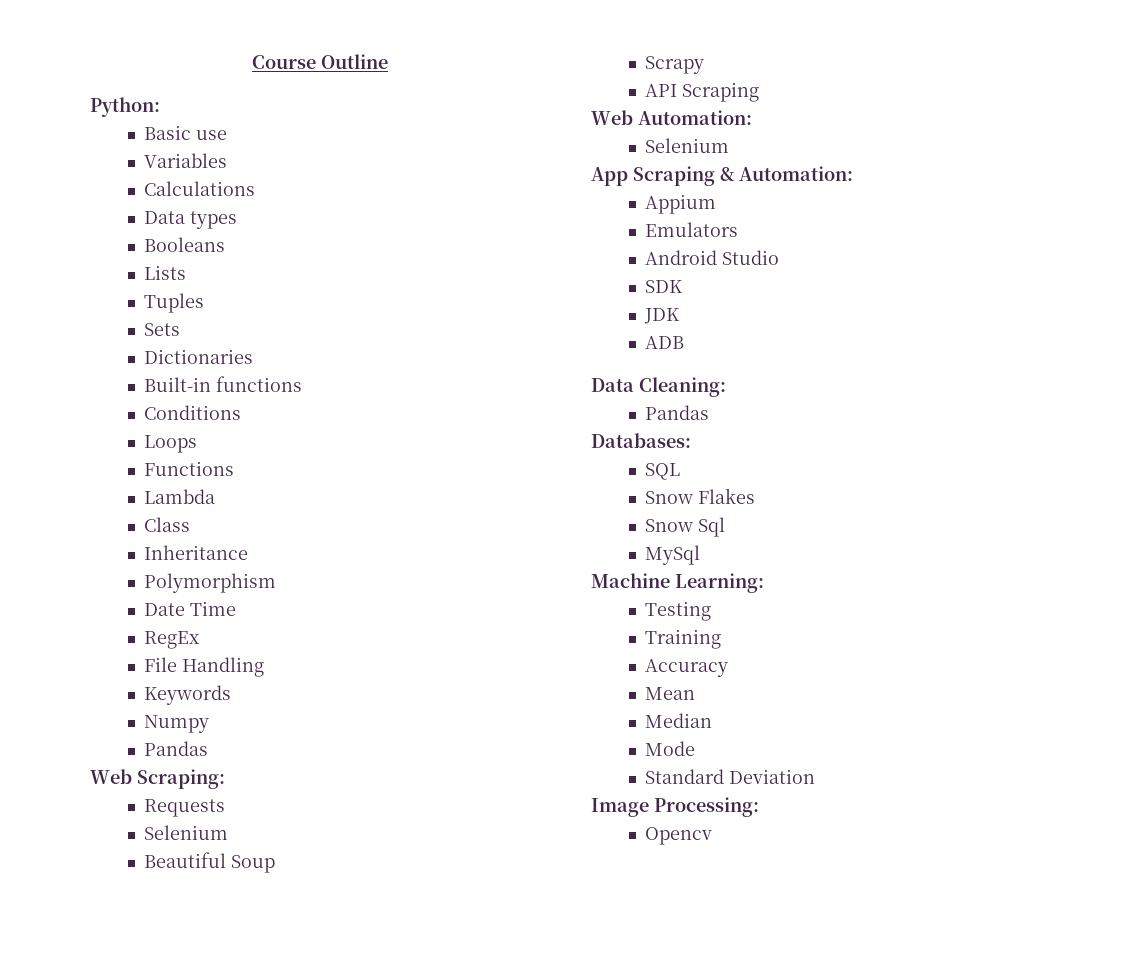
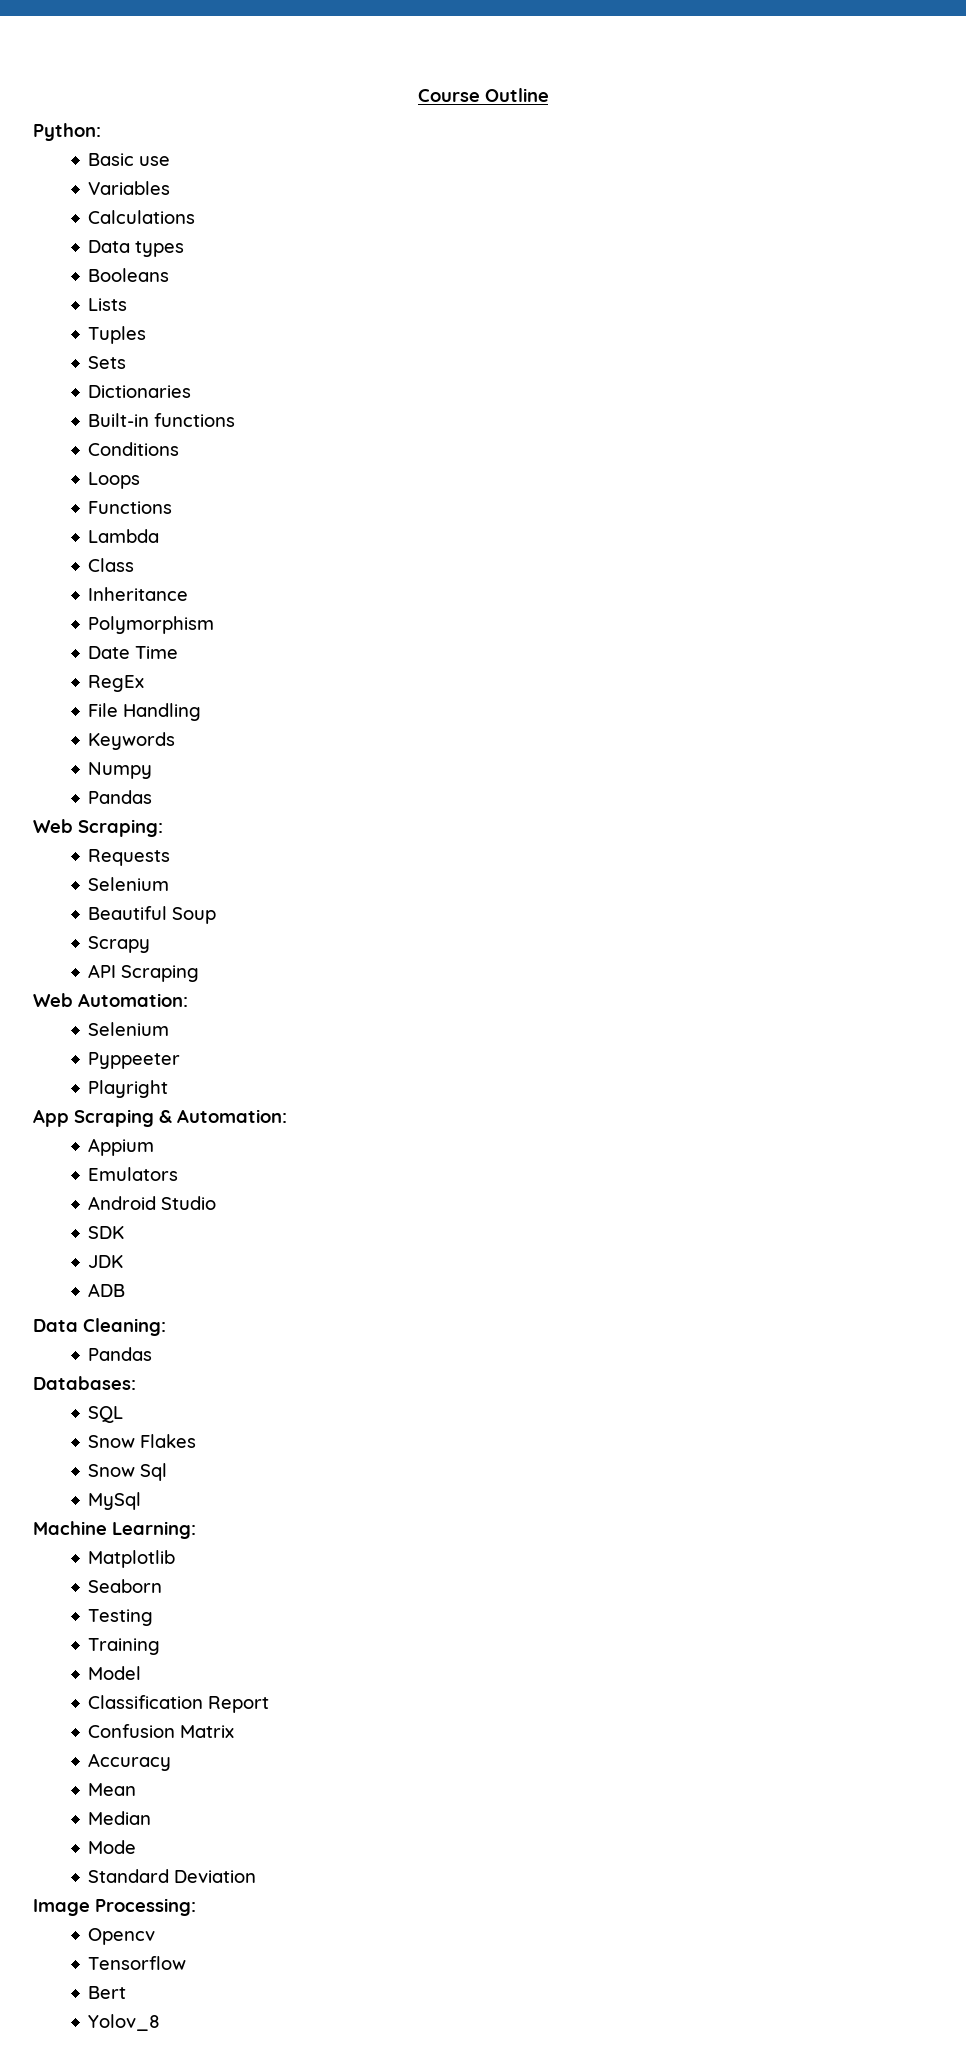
+ Pyppeeter
+ Playright
+ Matplotlib
+ Seaborn
+ Model
+ Classification Report
+ Confusion Matrix
+ Tensorflow
+ Bert
+ Yolov_8

